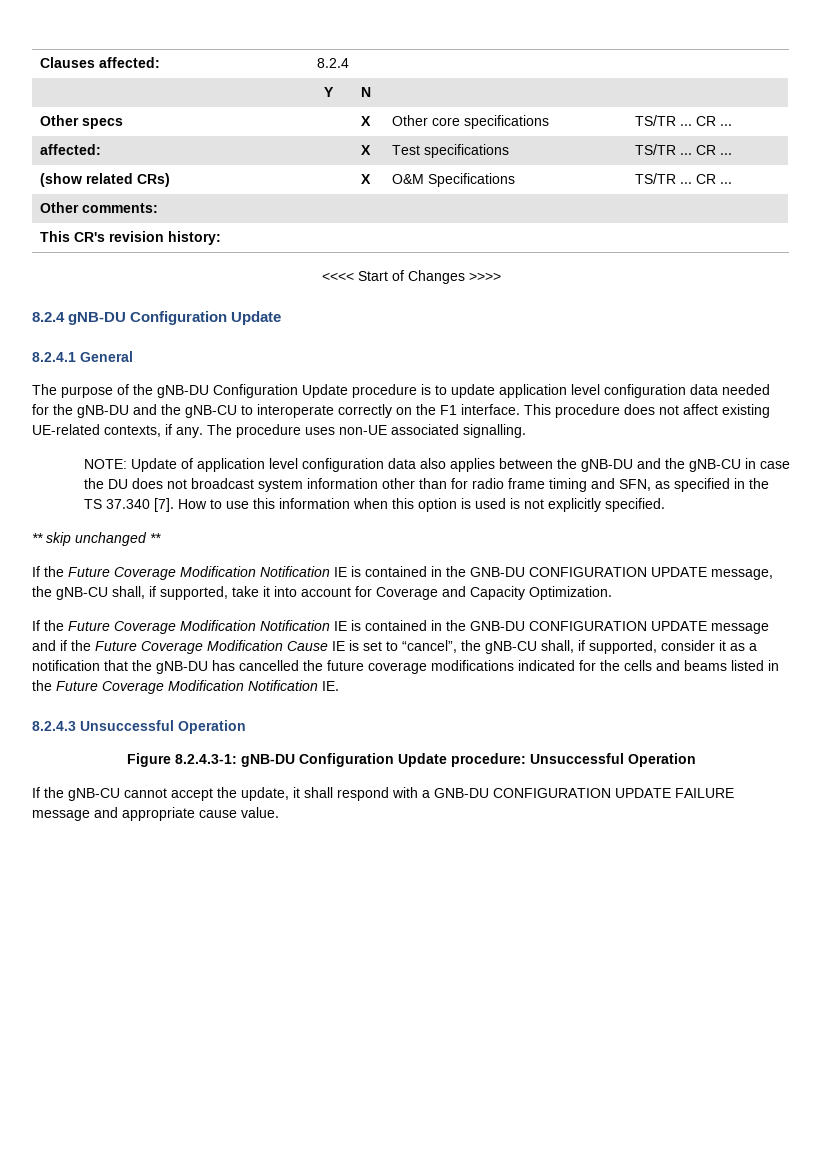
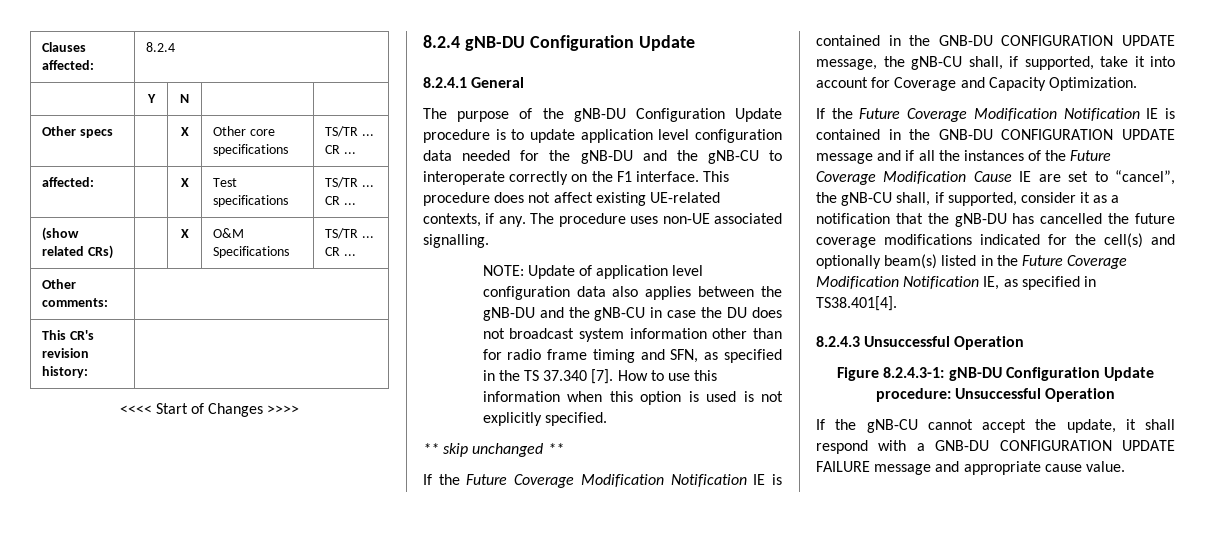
- If the Future Coverage Modification Notification IE is contained in the GNB-DU CONFIGURATION UPDATE message and if the Future Coverage Modification Cause IE is set to “cancel”, the gNB-CU shall, if supported, consider it as a notification that the gNB-DU has cancelled the future coverage modifications indicated for the cells and beams listed in the Future Coverage Modification Notification IE.
+ If the Future Coverage Modification Notification IE is contained in the GNB-DU CONFIGURATION UPDATE message and if all the instances of the Future Coverage Modification Cause IE are set to “cancel”, the gNB-CU shall, if supported, consider it as a notification that the gNB-DU has cancelled the future coverage modifications indicated for the cell(s) and optionally beam(s) listed in the Future Coverage Modification Notification IE, as specified in TS38.401[4].

